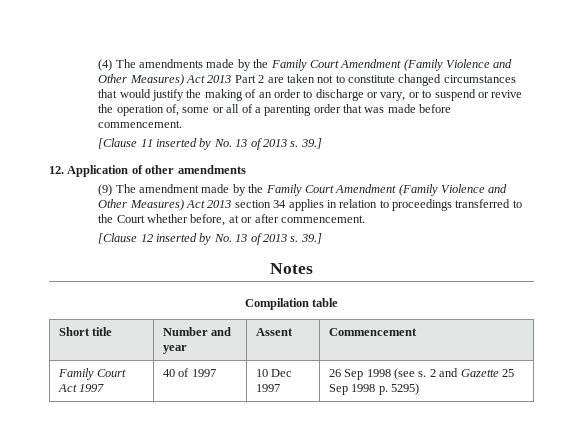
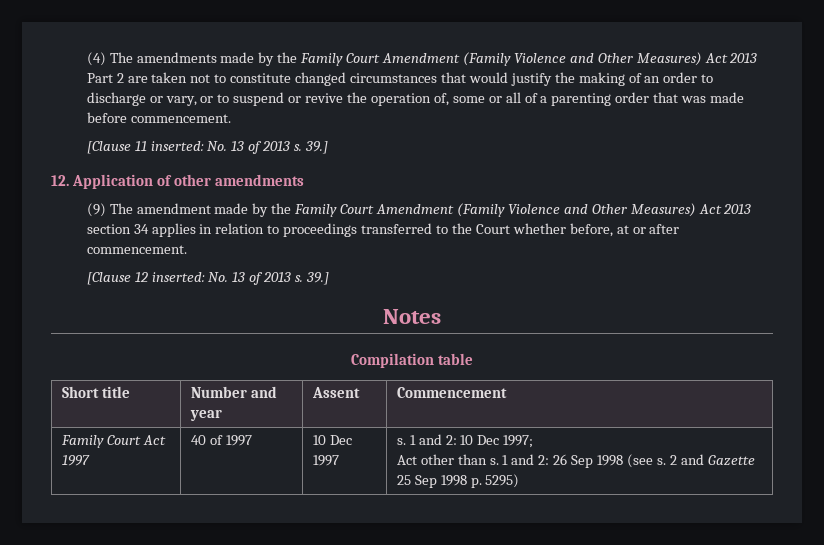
- [Clause 11 inserted by No. 13 of 2013 s.
+ [Clause 11 inserted: No. 13 of 2013 s.
- [Clause 12 inserted by No. 13 of 2013 s.
+ [Clause 12 inserted: No. 13 of 2013 s.
- Family Court Act 1997 | 40 of 1997 | 10 Dec 1997 | 26 Sep 1998 (see s. 2 and Gazette 25 Sep 1998 p. 5295)
+ Family Court Act 1997 | 40 of 1997 | 10 Dec 1997 | s. 1 and 2: 10 Dec 1997;
+ Act other than s. 1 and 2: 26 Sep 1998 (see s. 2 and Gazette 25 Sep 1998 p. 5295)

